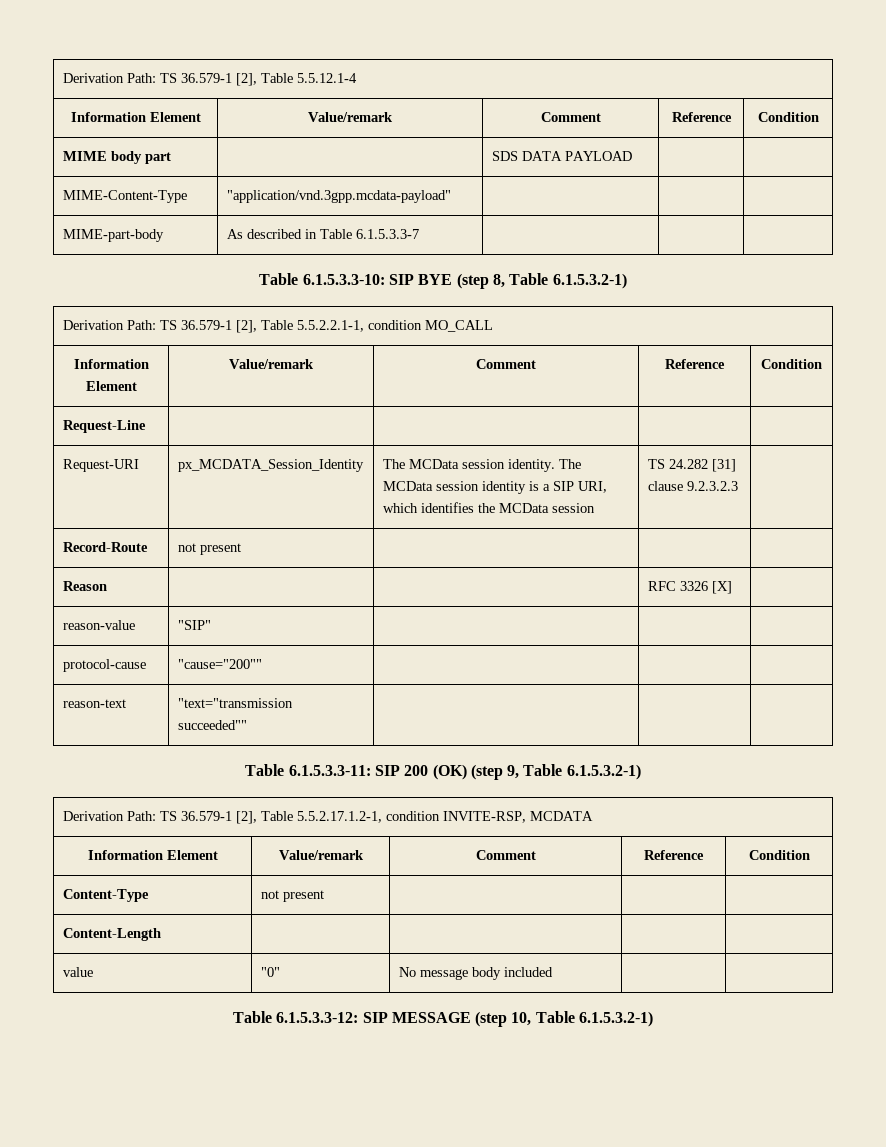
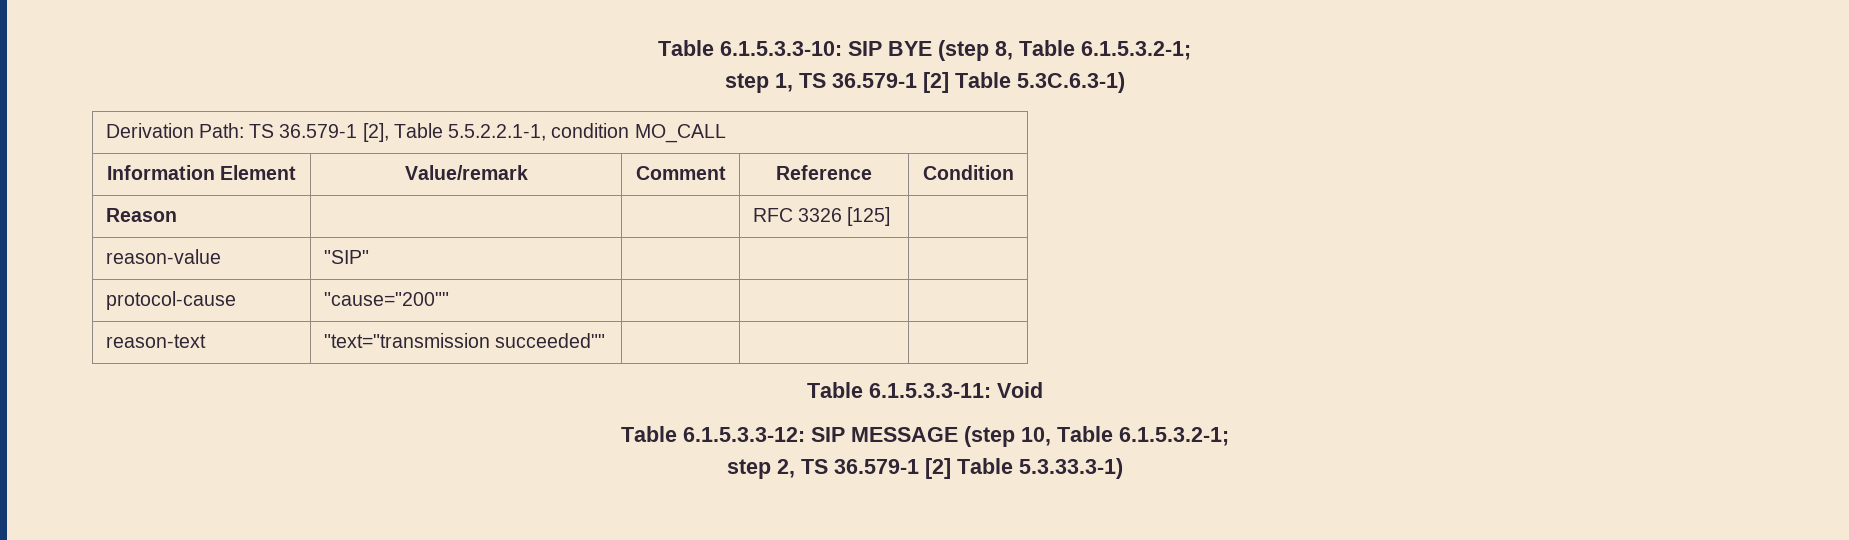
- Derivation Path: TS 36.579-1 [2], Table 5.5.12.1-4
- Information Element | Value/remark | Comment | Reference | Condition
- MIME body part | | SDS DATA PAYLOAD | |
- MIME-Content-Type | "application/vnd.3gpp.mcdata-payload" | | |
- MIME-part-body | As described in Table 6.1.5.3.3-7 | | |
- Table 6.1.5.3.3-10: SIP BYE (step 8, Table 6.1.5.3.2-1)
+ Table 6.1.5.3.3-10: SIP BYE (step 8, Table 6.1.5.3.2-1;
+ step 1, TS 36.579-1 [2] Table 5.3C.6.3-1)
- Request-Line | | | |
- Request-URI | px_MCDATA_Session_Identity | The MCData session identity. The MCData session identity is a SIP URI, which identifies the MCData session | TS 24.282 [31] clause 9.2.3.2.3 |
- Record-Route | not present | | |
- Reason | | | RFC 3326 [X] |
+ Reason | | | RFC 3326 [125] |
- Table 6.1.5.3.3-11: SIP 200 (OK) (step 9, Table 6.1.5.3.2-1)
- Derivation Path: TS 36.579-1 [2], Table 5.5.2.17.1.2-1, condition INVITE-RSP, MCDATA
- Information Element | Value/remark | Comment | Reference | Condition
- Content-Type | not present | | |
- Content-Length | | | |
- value | "0" | No message body included | |
+ Table 6.1.5.3.3-11: Void
- Table 6.1.5.3.3-12: SIP MESSAGE (step 10, Table 6.1.5.3.2-1)
+ Table 6.1.5.3.3-12: SIP MESSAGE (step 10, Table 6.1.5.3.2-1;
+ step 2, TS 36.579-1 [2] Table 5.3.33.3-1)

